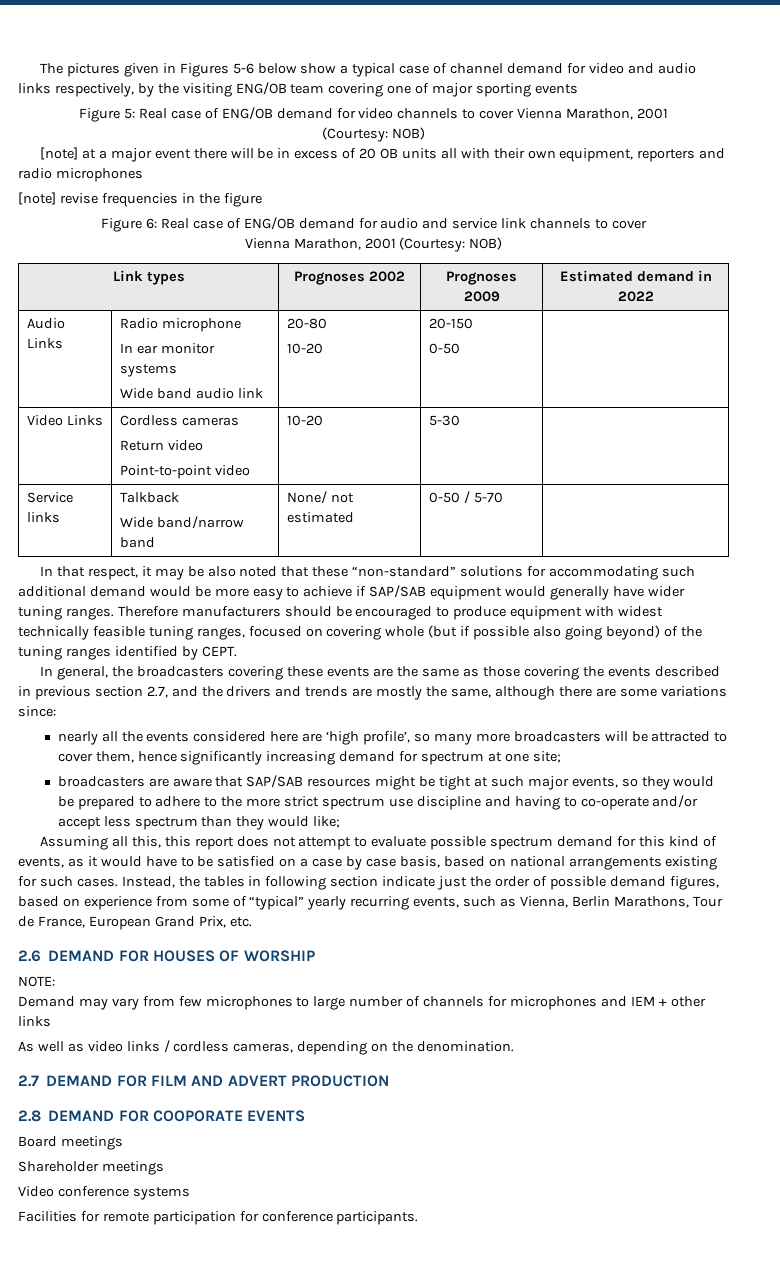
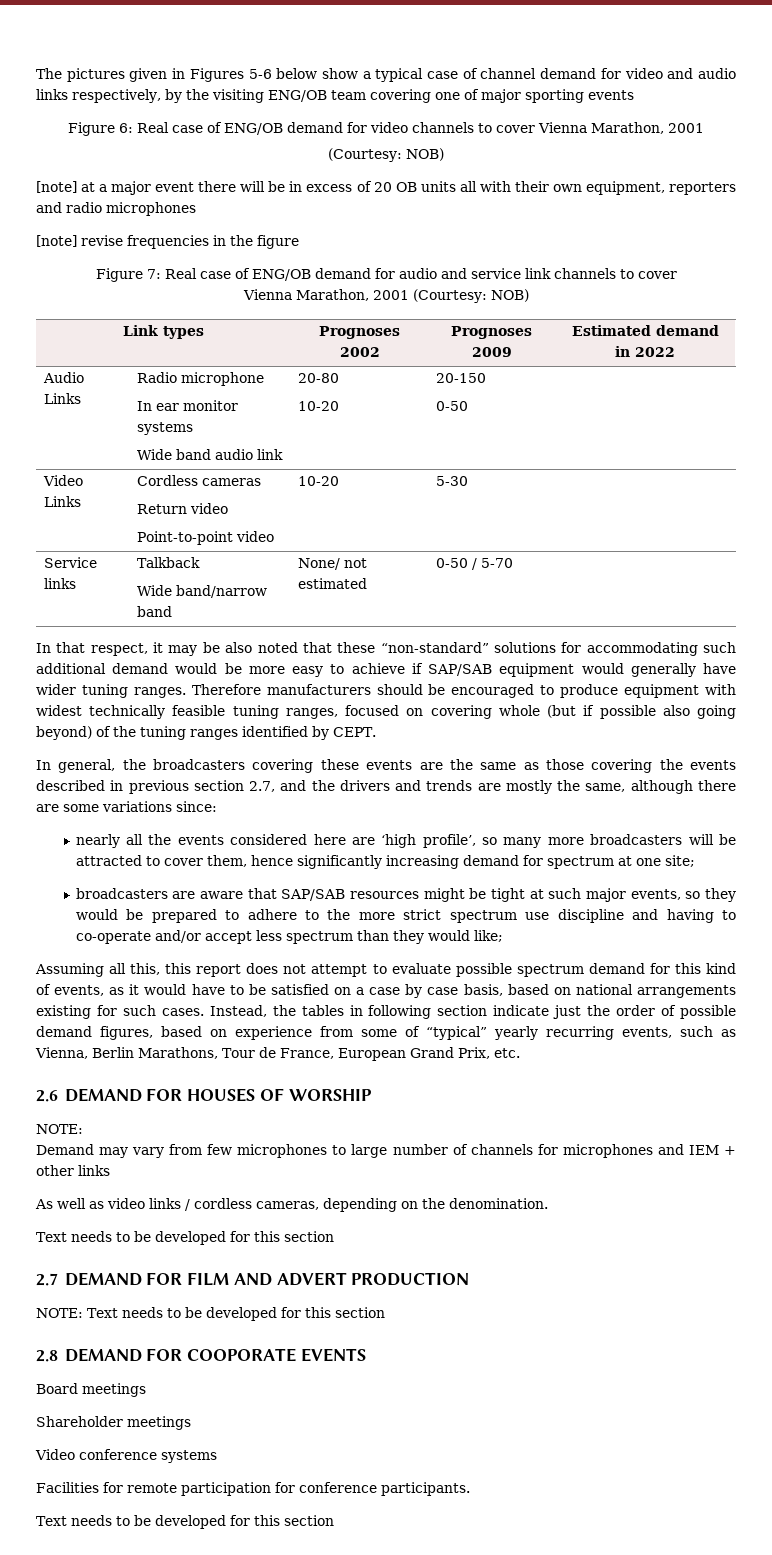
- Figure 5: Real case of ENG/OB demand for video channels to cover Vienna Marathon, 2001
+ Figure 6: Real case of ENG/OB demand for video channels to cover Vienna Marathon, 2001
- Figure 6: Real case of ENG/OB demand for audio and service link channels to cover
+ Figure 7: Real case of ENG/OB demand for audio and service link channels to cover
  As well as video links / cordless cameras, depending on the denomination.
+ Text needs to be developed for this section
+ NOTE: Text needs to be developed for this section
  Facilities for remote participation for conference participants.
+ Text needs to be developed for this section

